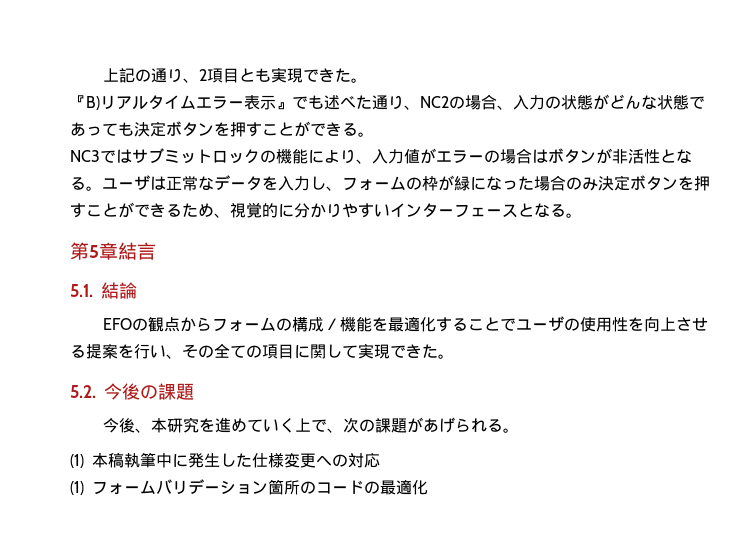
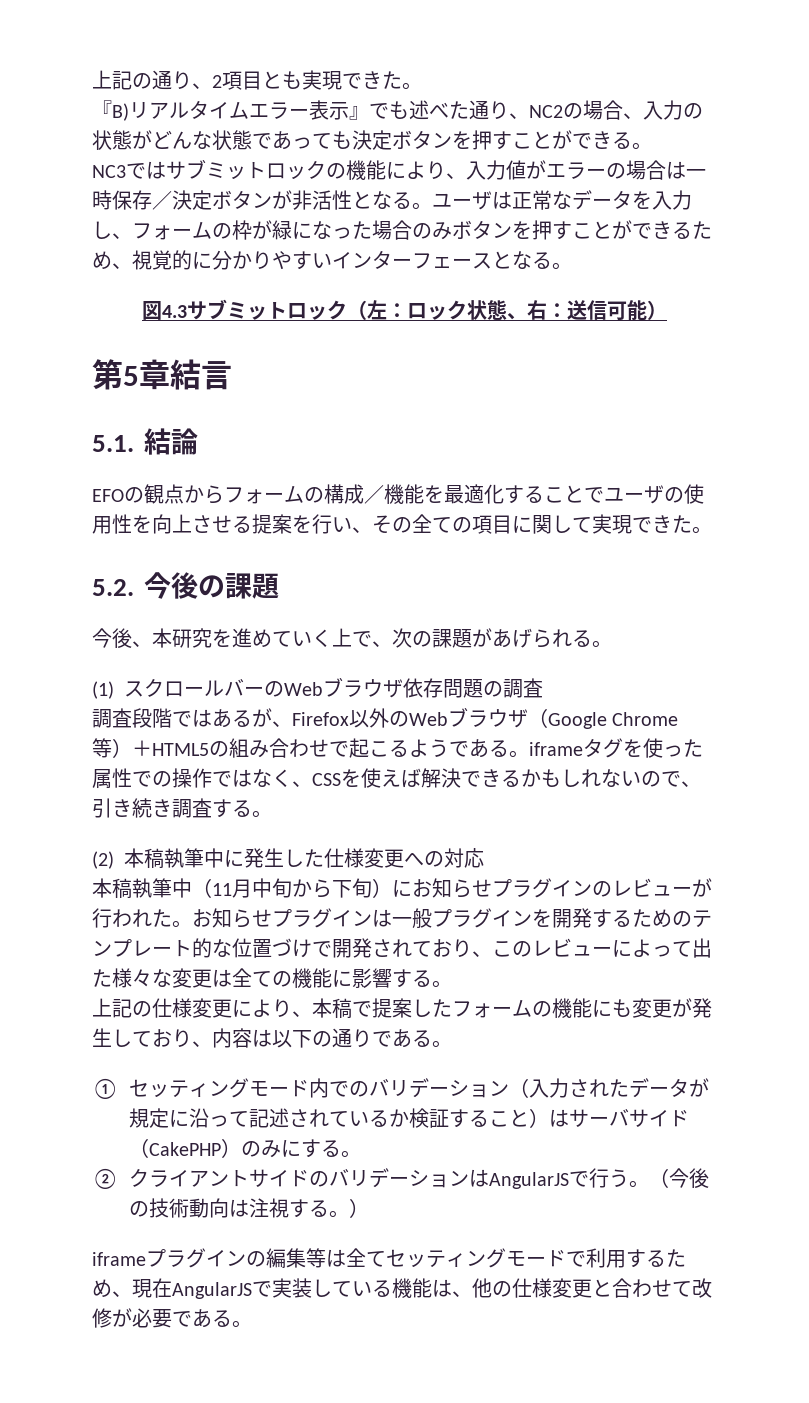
- NC3ではサブミットロックの機能により、入力値がエラーの場合はボタンが非活性となる。
+ NC3ではサブミットロックの機能により、入力値がエラーの場合は一時保存／決定ボタンが非活性となる。
- ユーザは正常なデータを入力し、フォームの枠が緑になった場合のみ決定ボタンを押すことができるため、視覚的に分かりやすいインターフェースとなる。
+ ユーザは正常なデータを入力し、フォームの枠が緑になった場合のみボタンを押すことができるため、視覚的に分かりやすいインターフェースとなる。
+ 図4.3サブミットロック（左：ロック状態、右：送信可能）
- (1)本稿執筆中に発生した仕様変更への対応
+ (1)スクロールバーのWebブラウザ依存問題の調査
+ 調査段階ではあるが、Firefox以外のWebブラウザ（Google Chrome等）＋HTML5の組み合わせで起こるようである。iframeタグを使った属性での操作ではなく、CSSを使えば解決できるかもしれないので、引き続き調査する。
+ (2)本稿執筆中に発生した仕様変更への対応
- (1)フォームバリデーション箇所のコードの最適化
+ 本稿執筆中（11月中旬から下旬）にお知らせプラグインのレビューが行われた。お知らせプラグインは一般プラグインを開発するためのテンプレート的な位置づけで開発されており、このレビューによって出た様々な変更は全ての機能に影響する。
+ 上記の仕様変更により、本稿で提案したフォームの機能にも変更が発生しており、内容は以下の通りである。
+ ①セッティングモード内でのバリデーション（入力されたデータが規定に沿って記述されているか検証すること）はサーバサイド（CakePHP）のみにする。
+ ②クライアントサイドのバリデーションはAngularJSで行う。（今後の技術動向は注視する。）
+ iframeプラグインの編集等は全てセッティングモードで利用するため、現在AngularJSで実装している機能は、他の仕様変更と合わせて改修が必要である。

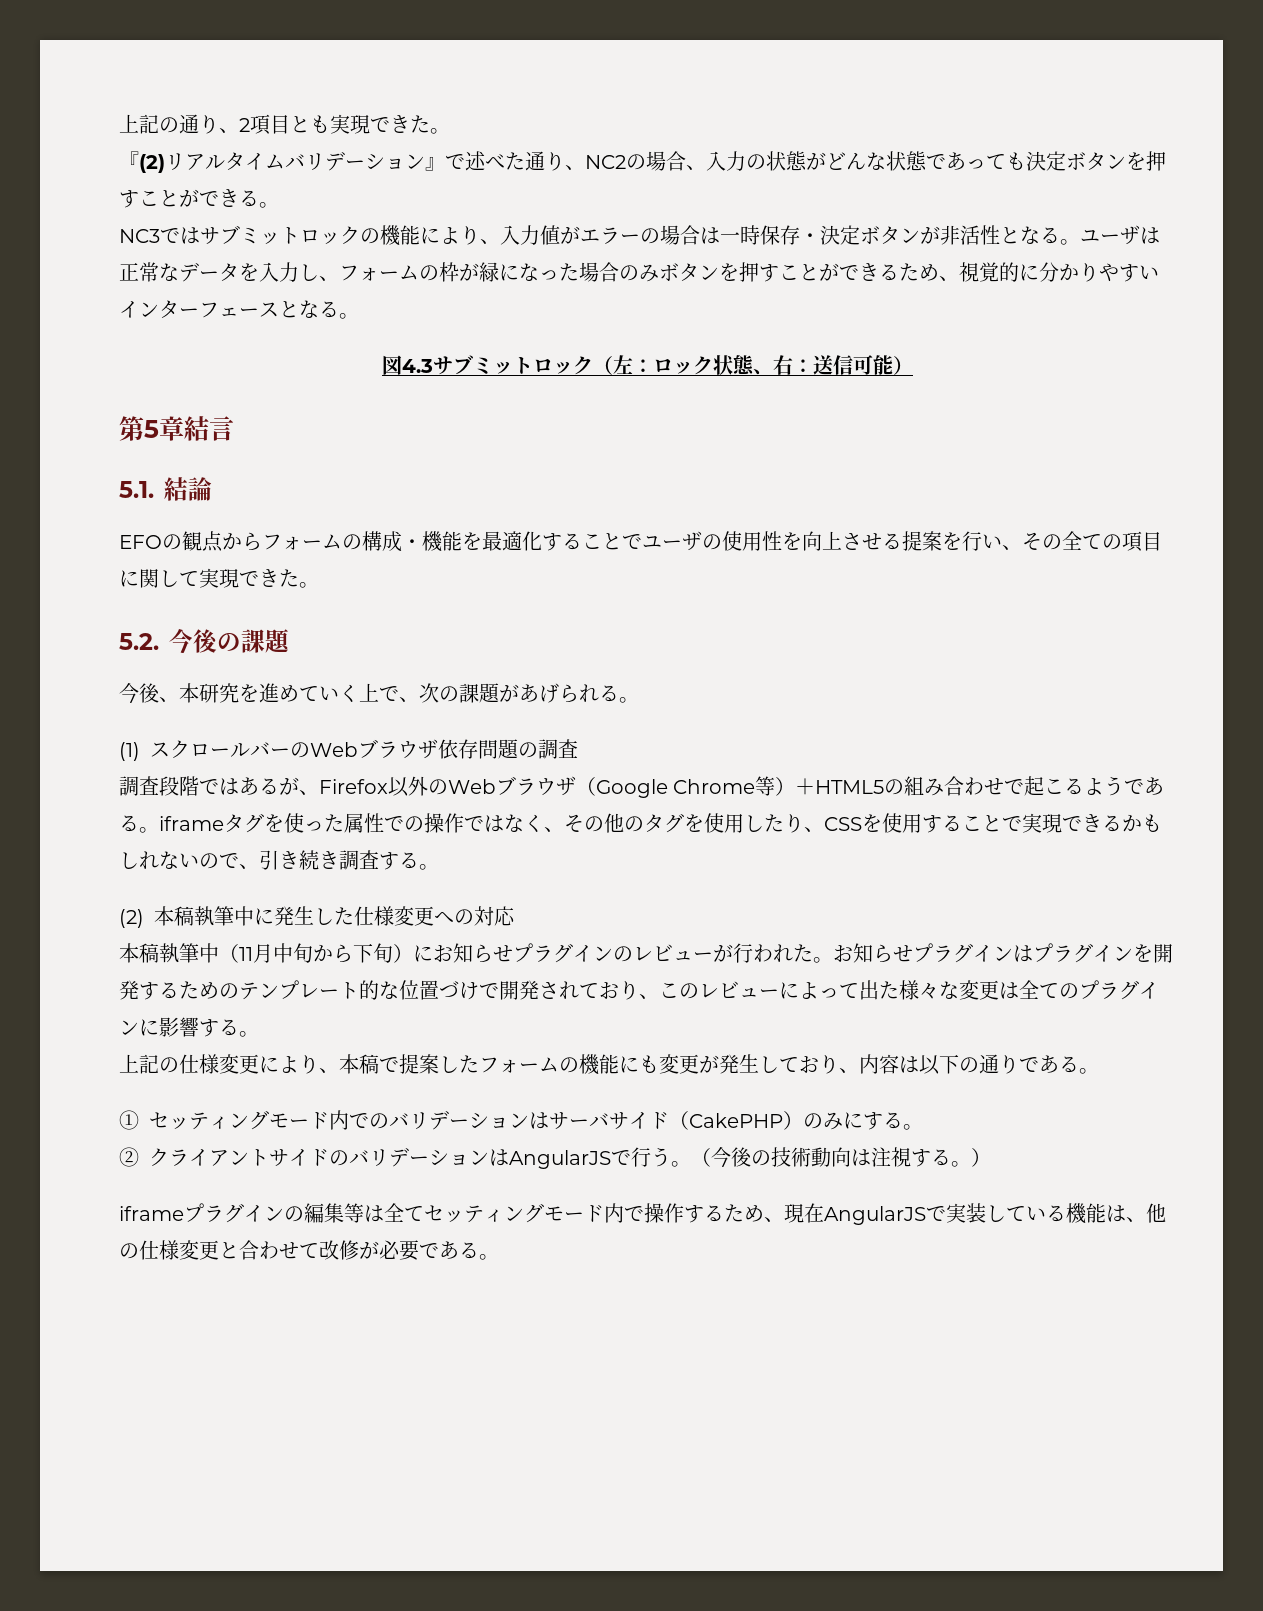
- 『B)リアルタイムエラー表示』でも述べた通り、NC2の場合、入力の状態がどんな状態であっても決定ボタンを押すことができる。
+ 『(2)リアルタイムバリデーション』で述べた通り、NC2の場合、入力の状態がどんな状態であっても決定ボタンを押すことができる。
- NC3ではサブミットロックの機能により、入力値がエラーの場合は一時保存／決定ボタンが非活性となる。
+ NC3ではサブミットロックの機能により、入力値がエラーの場合は一時保存・決定ボタンが非活性となる。
- EFOの観点からフォームの構成／機能を最適化することでユーザの使用性を向上させる提案を行い、その全ての項目に関して実現できた。
+ EFOの観点からフォームの構成・機能を最適化することでユーザの使用性を向上させる提案を行い、その全ての項目に関して実現できた。
- 調査段階ではあるが、Firefox以外のWebブラウザ（Google Chrome等）＋HTML5の組み合わせで起こるようである。iframeタグを使った属性での操作ではなく、CSSを使えば解決できるかもしれないので、引き続き調査する。
+ 調査段階ではあるが、Firefox以外のWebブラウザ（Google Chrome等）＋HTML5の組み合わせで起こるようである。iframeタグを使った属性での操作ではなく、その他のタグを使用したり、CSSを使用することで実現できるかもしれないので、引き続き調査する。
- お知らせプラグインは一般プラグインを開発するためのテンプレート的な位置づけで開発されており、このレビューによって出た様々な変更は全ての機能に影響する。
+ お知らせプラグインはプラグインを開発するためのテンプレート的な位置づけで開発されており、このレビューによって出た様々な変更は全てのプラグインに影響する。
- ①セッティングモード内でのバリデーション（入力されたデータが規定に沿って記述されているか検証すること）はサーバサイド（CakePHP）のみにする。
+ ①セッティングモード内でのバリデーションはサーバサイド（CakePHP）のみにする。
- iframeプラグインの編集等は全てセッティングモードで利用するため、現在AngularJSで実装している機能は、他の仕様変更と合わせて改修が必要である。
+ iframeプラグインの編集等は全てセッティングモード内で操作するため、現在AngularJSで実装している機能は、他の仕様変更と合わせて改修が必要である。

